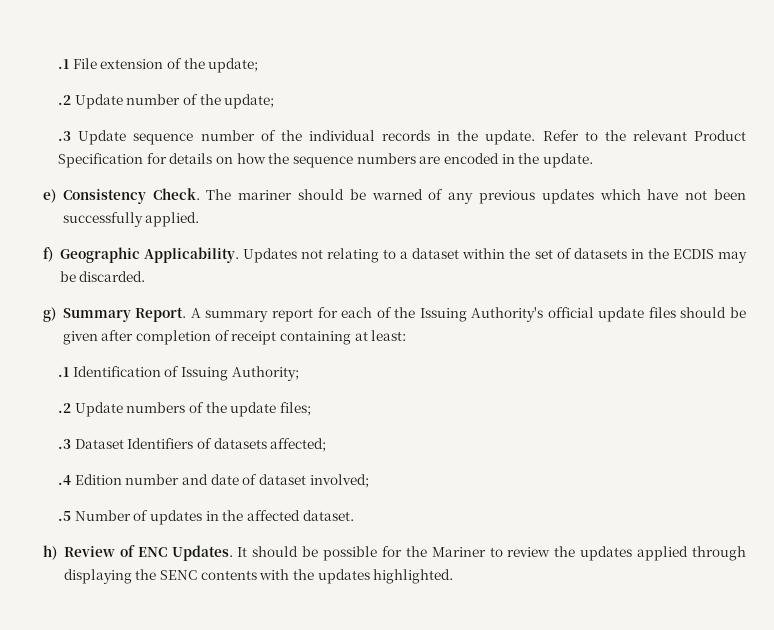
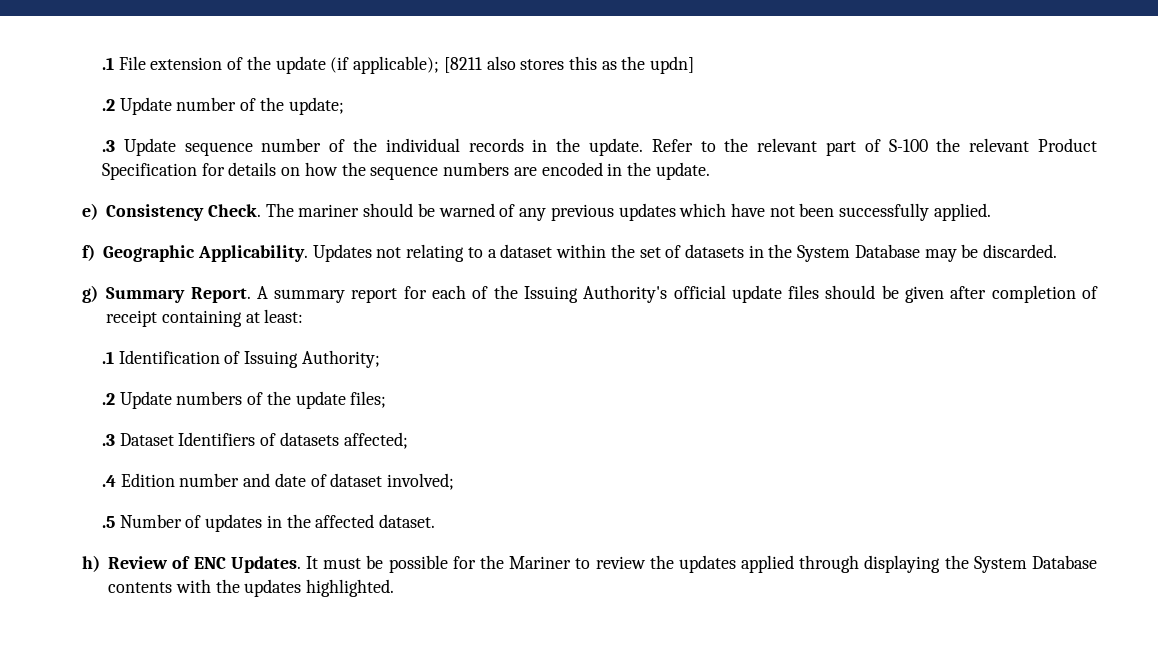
- .1 File extension of the update;
+ .1 File extension of the update (if applicable); [8211 also stores this as the updn]
- Refer to the relevant Product Specification for details on how the sequence numbers are encoded in the update.
+ Refer to the relevant part of S-100 the relevant Product Specification for details on how the sequence numbers are encoded in the update.
- Updates not relating to a dataset within the set of datasets in the ECDIS may be discarded.
+ Updates not relating to a dataset within the set of datasets in the System Database may be discarded.
- It should be possible for the Mariner to review the updates applied through displaying the SENC contents with the updates highlighted.
+ It must be possible for the Mariner to review the updates applied through displaying the System Database contents with the updates highlighted.

